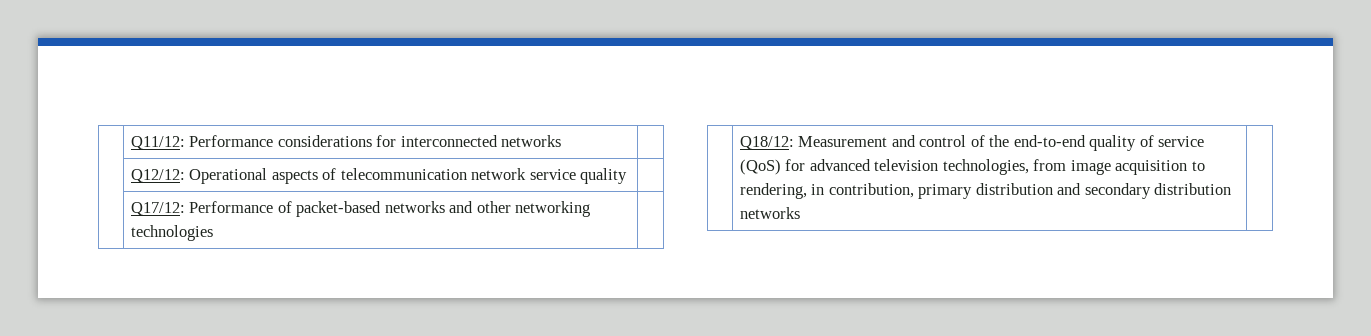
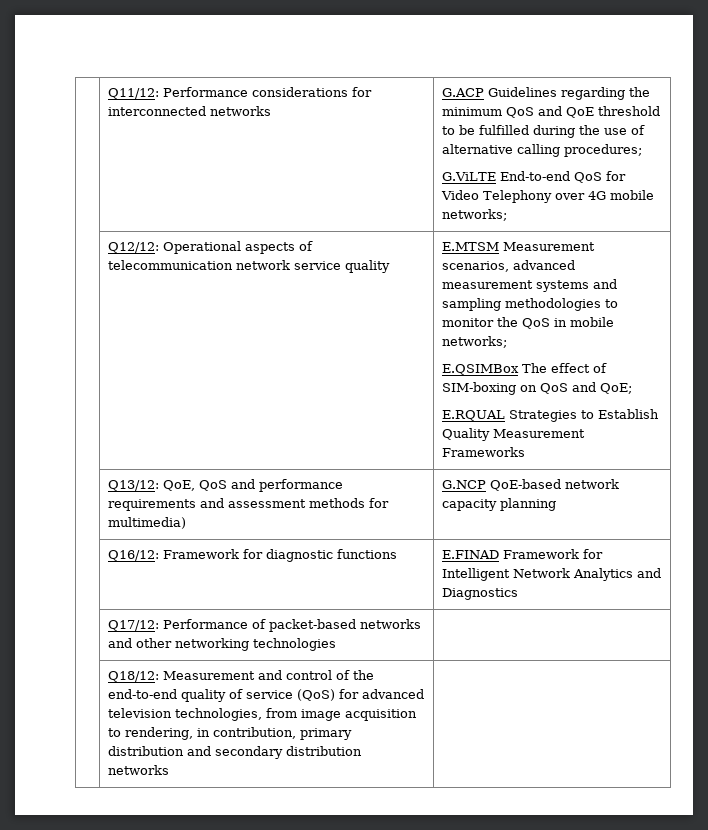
- | Q11/12: Performance considerations for interconnected networks |
+ | Q11/12: Performance considerations for interconnected networks | G.ACP Guidelines regarding the minimum QoS and QoE threshold to be fulfilled during the use of alternative calling procedures;
+ G.ViLTE End-to-end QoS for Video Telephony over 4G mobile networks;
- | Q12/12: Operational aspects of telecommunication network service quality |
+ | Q12/12: Operational aspects of telecommunication network service quality | E.MTSM Measurement scenarios, advanced measurement systems and sampling methodologies to monitor the QoS in mobile networks;
+ E.QSIMBox The effect of SIM-boxing on QoS and QoE;
+ E.RQUAL Strategies to Establish Quality Measurement Frameworks
+ | Q13/12: QoE, QoS and performance requirements and assessment methods for multimedia) | G.NCP QoE-based network capacity planning
+ | Q16/12: Framework for diagnostic functions | E.FINAD Framework for Intelligent Network Analytics and Diagnostics

